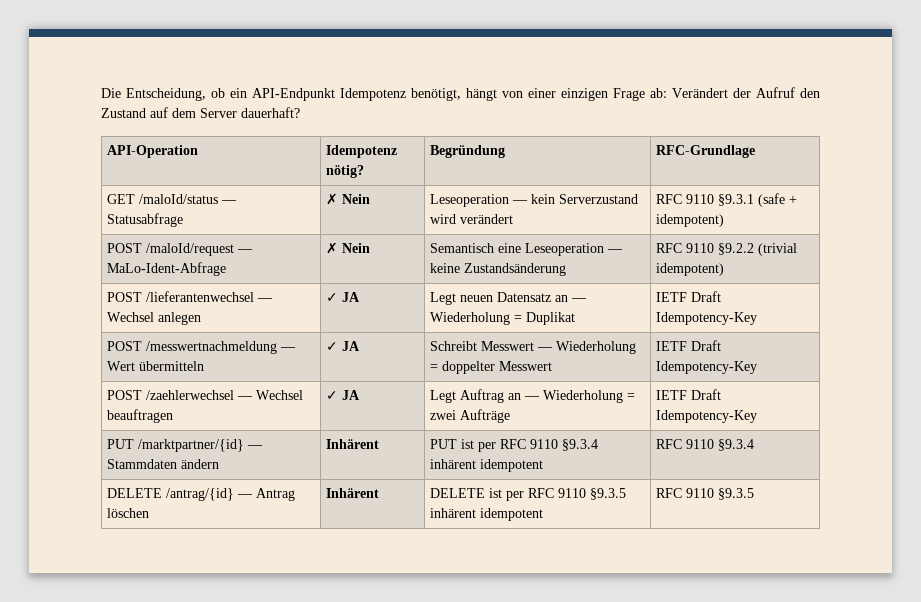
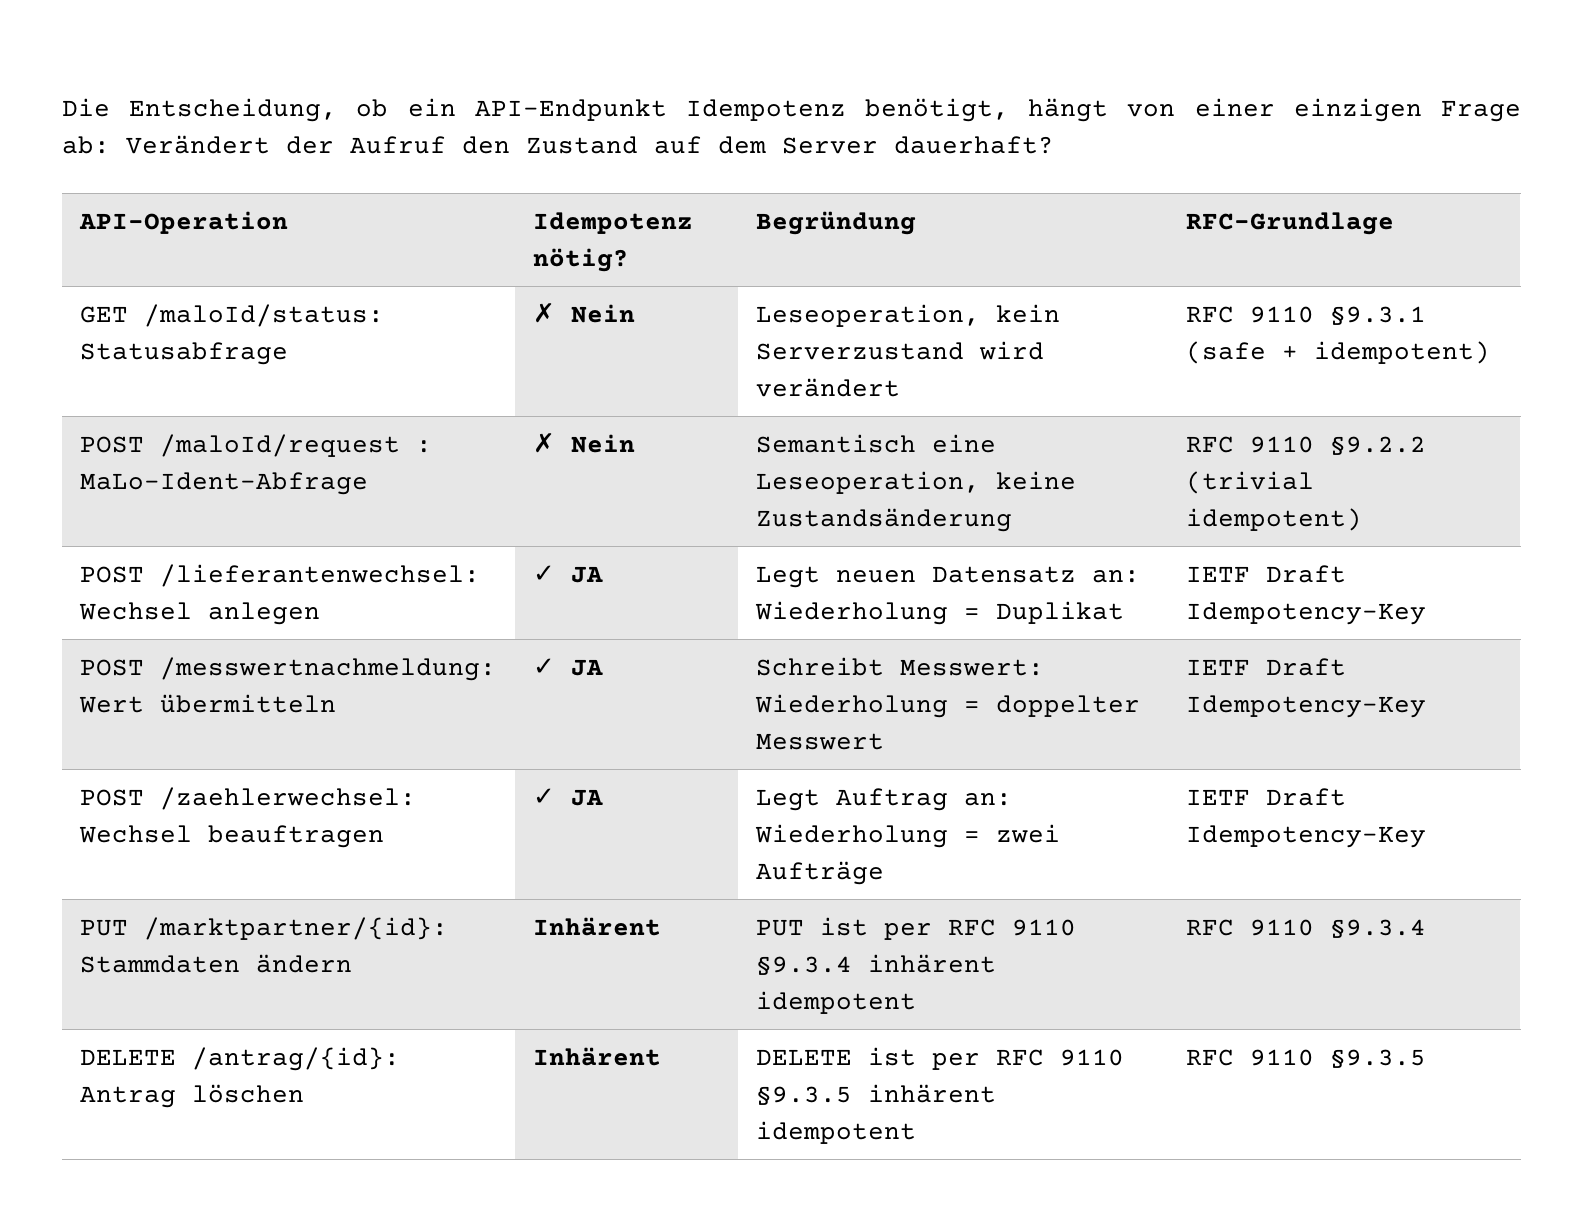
- GET /maloId/status — Statusabfrage | ✗ Nein | Leseoperation — kein Serverzustand wird verändert | RFC 9110 §9.3.1 (safe + idempotent)
+ GET /maloId/status: Statusabfrage | ✗ Nein | Leseoperation, kein Serverzustand wird verändert | RFC 9110 §9.3.1 (safe + idempotent)
- POST /maloId/request — MaLo-Ident-Abfrage | ✗ Nein | Semantisch eine Leseoperation — keine Zustandsänderung | RFC 9110 §9.2.2 (trivial idempotent)
+ POST /maloId/request : MaLo-Ident-Abfrage | ✗ Nein | Semantisch eine Leseoperation, keine Zustandsänderung | RFC 9110 §9.2.2 (trivial idempotent)
- POST /lieferantenwechsel — Wechsel anlegen | ✓ JA | Legt neuen Datensatz an — Wiederholung = Duplikat | IETF Draft Idempotency-Key
+ POST /lieferantenwechsel: Wechsel anlegen | ✓ JA | Legt neuen Datensatz an: Wiederholung = Duplikat | IETF Draft Idempotency-Key
- POST /messwertnachmeldung — Wert übermitteln | ✓ JA | Schreibt Messwert — Wiederholung = doppelter Messwert | IETF Draft Idempotency-Key
+ POST /messwertnachmeldung: Wert übermitteln | ✓ JA | Schreibt Messwert: Wiederholung = doppelter Messwert | IETF Draft Idempotency-Key
- POST /zaehlerwechsel — Wechsel beauftragen | ✓ JA | Legt Auftrag an — Wiederholung = zwei Aufträge | IETF Draft Idempotency-Key
+ POST /zaehlerwechsel: Wechsel beauftragen | ✓ JA | Legt Auftrag an: Wiederholung = zwei Aufträge | IETF Draft Idempotency-Key
- PUT /marktpartner/{id} — Stammdaten ändern | Inhärent | PUT ist per RFC 9110 §9.3.4 inhärent idempotent | RFC 9110 §9.3.4
+ PUT /marktpartner/{id}: Stammdaten ändern | Inhärent | PUT ist per RFC 9110 §9.3.4 inhärent idempotent | RFC 9110 §9.3.4
- DELETE /antrag/{id} — Antrag löschen | Inhärent | DELETE ist per RFC 9110 §9.3.5 inhärent idempotent | RFC 9110 §9.3.5
+ DELETE /antrag/{id}: Antrag löschen | Inhärent | DELETE ist per RFC 9110 §9.3.5 inhärent idempotent | RFC 9110 §9.3.5

